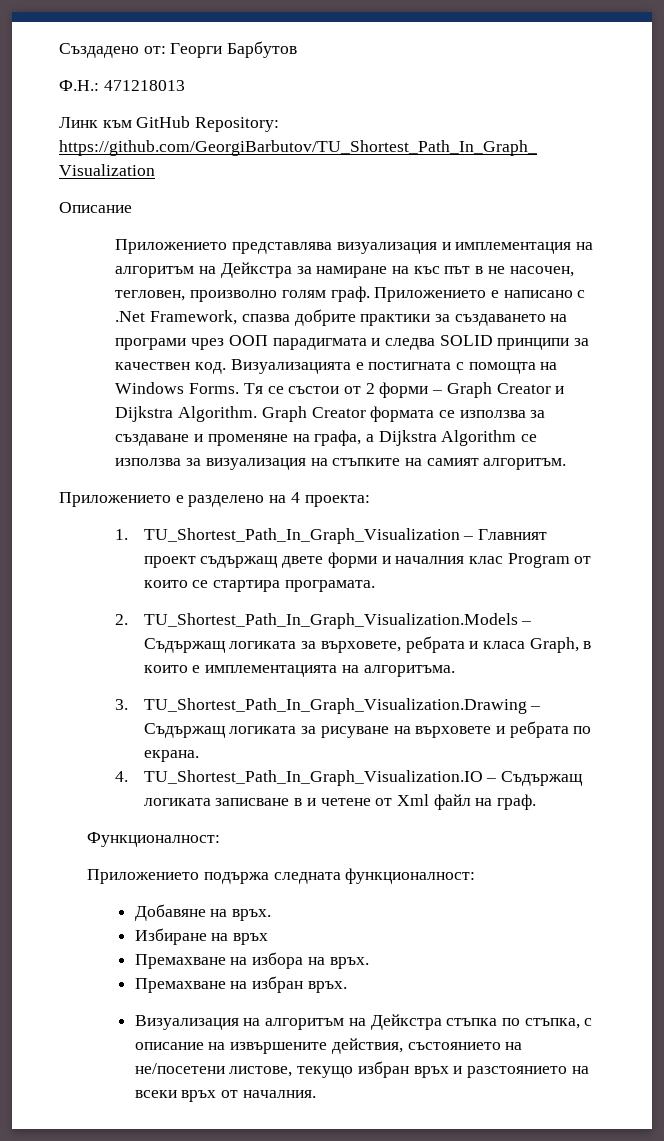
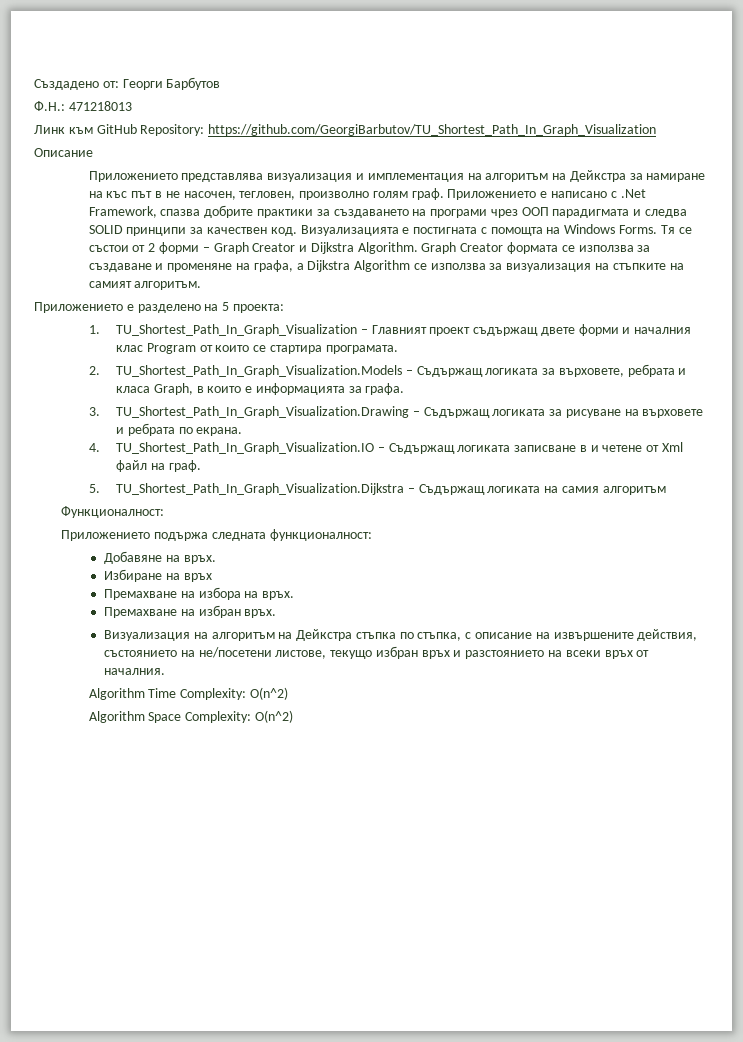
- Приложението е разделено на 4 проекта:
+ Приложението е разделено на 5 проекта:
- 2. TU_Shortest_Path_In_Graph_Visualization.Models – Съдържащ логиката за върховете, ребрата и класа Graph, в които е имплементацията на алгоритъма.
+ 2. TU_Shortest_Path_In_Graph_Visualization.Models – Съдържащ логиката за върховете, ребрата и класа Graph, в които е информацията за графа.
+ 5. TU_Shortest_Path_In_Graph_Visualization.Dijkstra – Съдържащ логиката на самия алгоритъм
+ Algorithm Time Complexity: O(n^2)
+ Algorithm Space Complexity: O(n^2)

